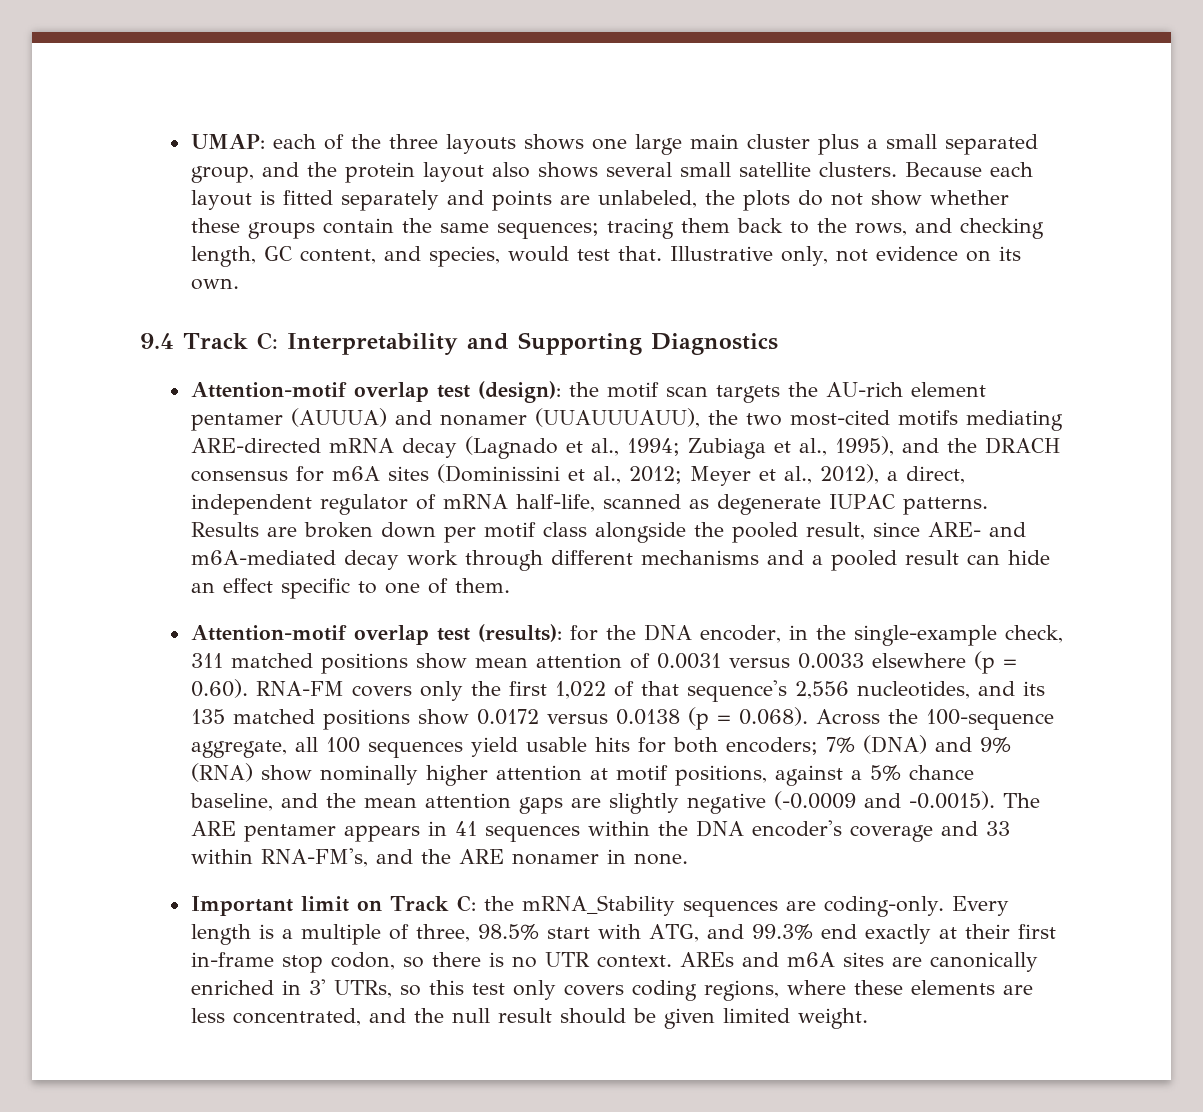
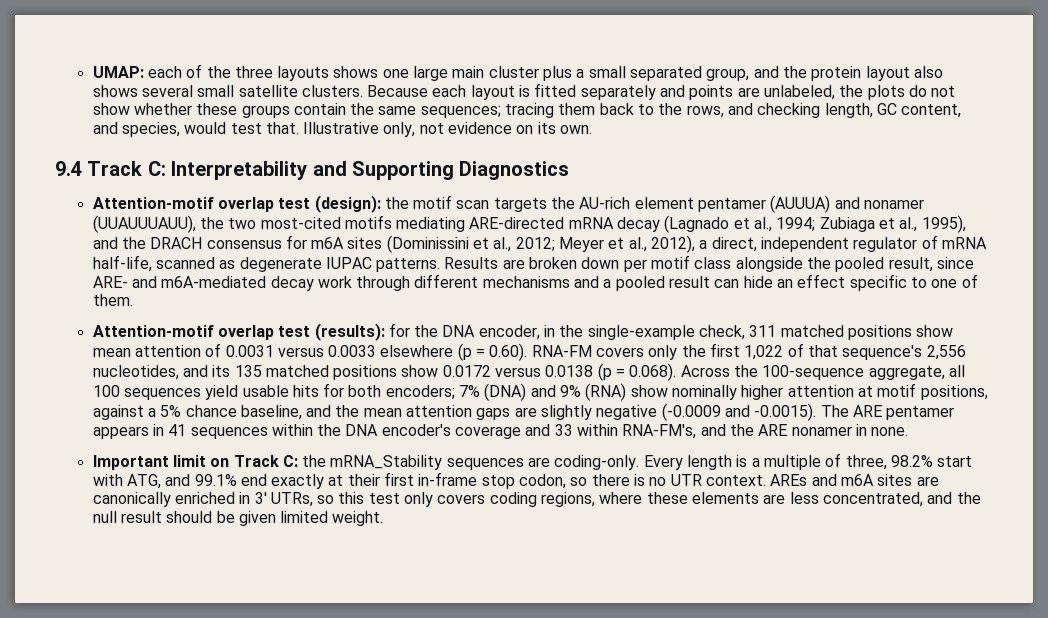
- Every length is a multiple of three, 98.5% start with ATG, and 99.3% end exactly at their first in-frame stop codon, so there is no UTR context.
+ Every length is a multiple of three, 98.2% start with ATG, and 99.1% end exactly at their first in-frame stop codon, so there is no UTR context.

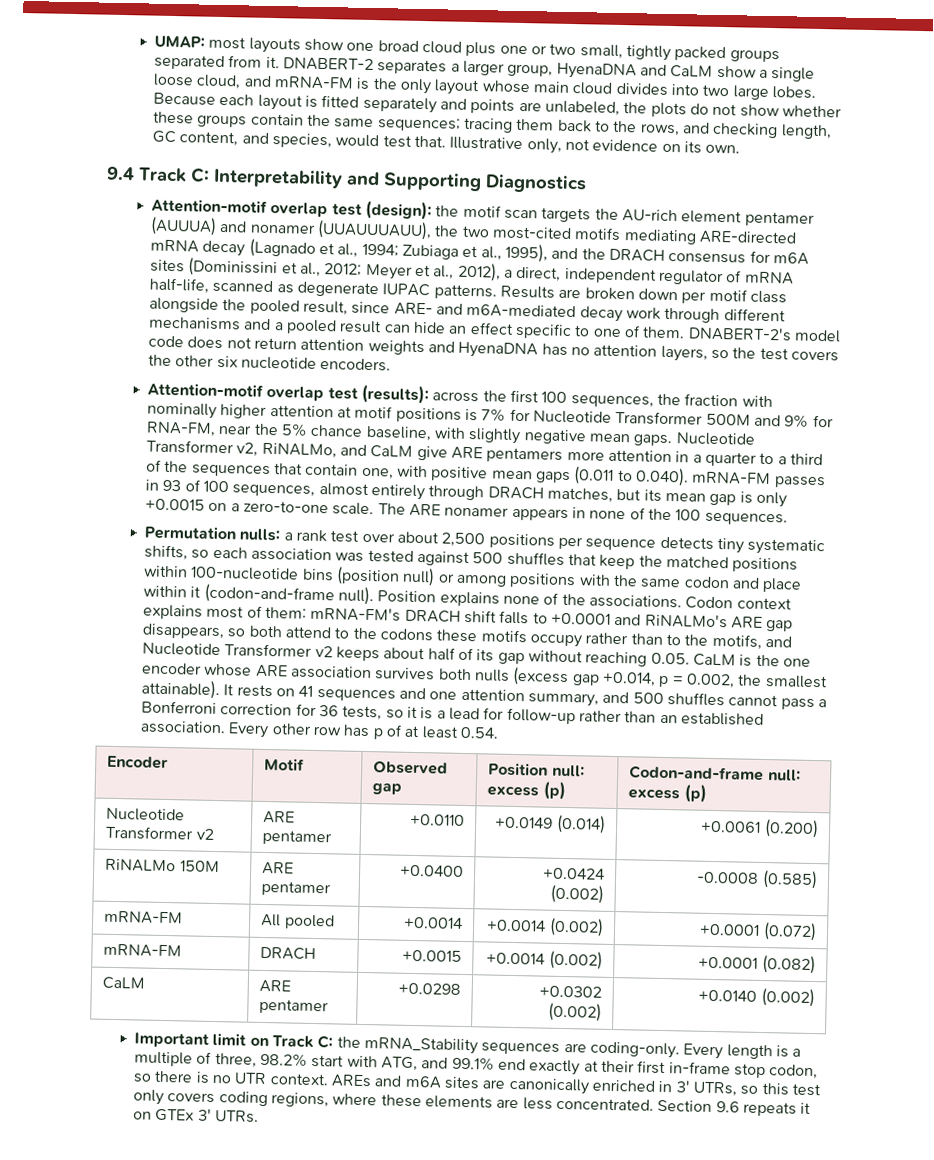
- UMAP: each of the three layouts shows one large main cluster plus a small separated group, and the protein layout also shows several small satellite clusters.
+ UMAP: most layouts show one broad cloud plus one or two small, tightly packed groups separated from it. DNABERT-2 separates a larger group, HyenaDNA and CaLM show a single loose cloud, and mRNA-FM is the only layout whose main cloud divides into two large lobes.
- Results are broken down per motif class alongside the pooled result, since ARE- and m6A-mediated decay work through different mechanisms and a pooled result can hide an effect specific to one of them.
- Attention-motif overlap test (results): for the DNA encoder, in the single-example check, 311 matched positions show mean attention of 0.0031 versus 0.0033 elsewhere (p = 0.60). RNA-FM covers only the first 1,022 of that sequence's 2,556 nucleotides, and its 135 matched positions show 0.0172 versus 0.0138 (p = 0.068). Across the 100-sequence aggregate, all 100 sequences yield usable hits for both encoders; 7% (DNA) and 9% (RNA) show nominally higher attention at motif positions, against a 5% chance baseline, and the mean attention gaps are slightly negative (-0.0009 and -0.0015). The ARE pentamer appears in 41 sequences within the DNA encoder's coverage and 33 within RNA-FM's, and the ARE nonamer in none.
+ Results are broken down per motif class alongside the pooled result, since ARE- and m6A-mediated decay work through different mechanisms and a pooled result can hide an effect specific to one of them. DNABERT-2's model code does not return attention weights and HyenaDNA has no attention layers, so the test covers the other six nucleotide encoders.
+ Attention-motif overlap test (results): across the first 100 sequences, the fraction with nominally higher attention at motif positions is 7% for Nucleotide Transformer 500M and 9% for RNA-FM, near the 5% chance baseline, with slightly negative mean gaps. Nucleotide Transformer v2, RiNALMo, and CaLM give ARE pentamers more attention in a quarter to a third of the sequences that contain one, with positive mean gaps (0.011 to 0.040). mRNA-FM passes in 93 of 100 sequences, almost entirely through DRACH matches, but its mean gap is only +0.0015 on a zero-to-one scale. The ARE nonamer appears in none of the 100 sequences.
+ Permutation nulls: a rank test over about 2,500 positions per sequence detects tiny systematic shifts, so each association was tested against 500 shuffles that keep the matched positions within 100-nucleotide bins (position null) or among positions with the same codon and place within it (codon-and-frame null). Position explains none of the associations. Codon context explains most of them: mRNA-FM's DRACH shift falls to +0.0001 and RiNALMo's ARE gap disappears, so both attend to the codons these motifs occupy rather than to the motifs, and Nucleotide Transformer v2 keeps about half of its gap without reaching 0.05. CaLM is the one encoder whose ARE association survives both nulls (excess gap +0.014, p = 0.002, the smallest attainable). It rests on 41 sequences and one attention summary, and 500 shuffles cannot pass a Bonferroni correction for 36 tests, so it is a lead for follow-up rather than an established association. Every other row has p of at least 0.54.
+ Encoder | Motif | Observed gap | Position null: excess (p) | Codon-and-frame null: excess (p)
+ Nucleotide Transformer v2 | ARE pentamer | +0.0110 | +0.0149 (0.014) | +0.0061 (0.200)
+ RiNALMo 150M | ARE pentamer | +0.0400 | +0.0424 (0.002) | -0.0008 (0.585)
+ mRNA-FM | All pooled | +0.0014 | +0.0014 (0.002) | +0.0001 (0.072)
+ mRNA-FM | DRACH | +0.0015 | +0.0014 (0.002) | +0.0001 (0.082)
+ CaLM | ARE pentamer | +0.0298 | +0.0302 (0.002) | +0.0140 (0.002)
- AREs and m6A sites are canonically enriched in 3' UTRs, so this test only covers coding regions, where these elements are less concentrated, and the null result should be given limited weight.
+ AREs and m6A sites are canonically enriched in 3' UTRs, so this test only covers coding regions, where these elements are less concentrated. Section 9.6 repeats it on GTEx 3' UTRs.

